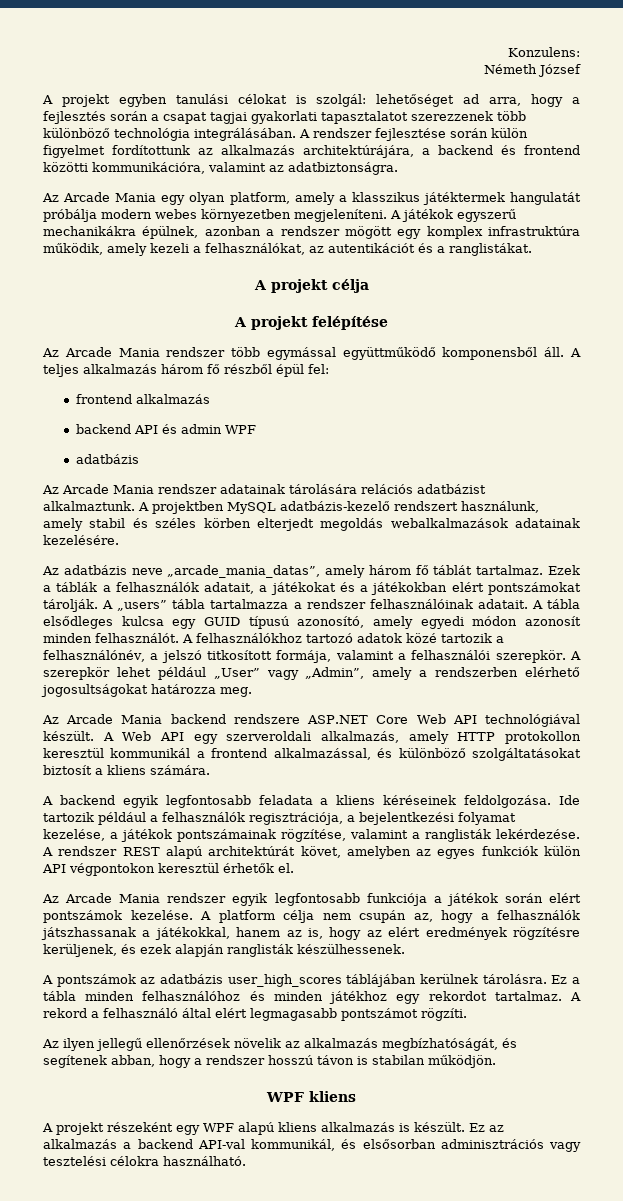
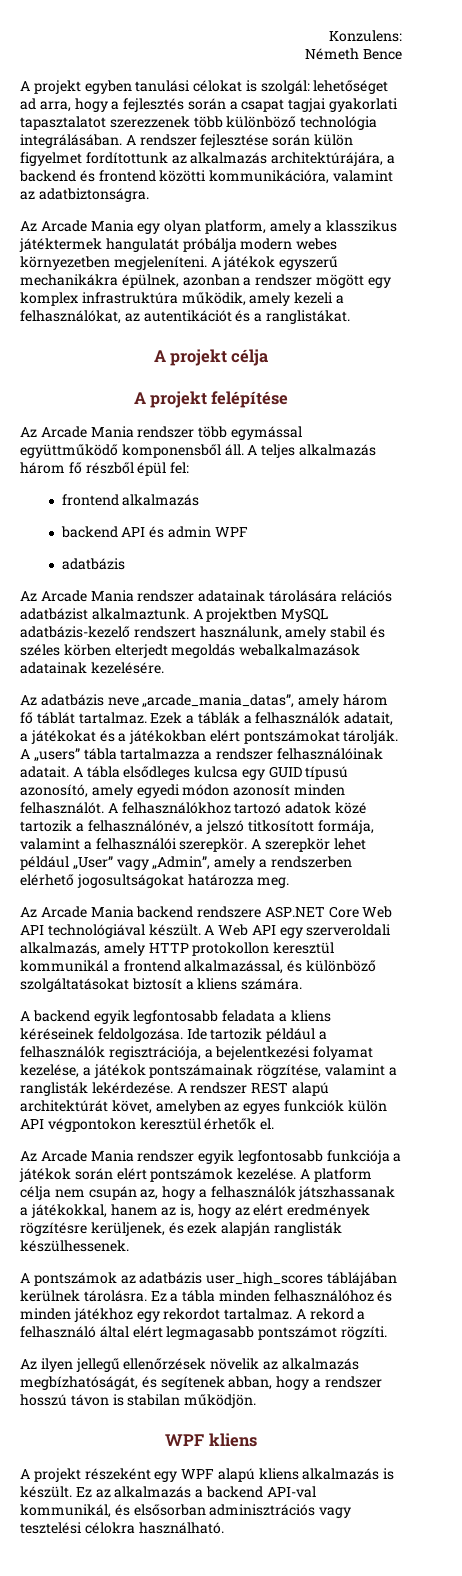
- Németh József
+ Németh Bence

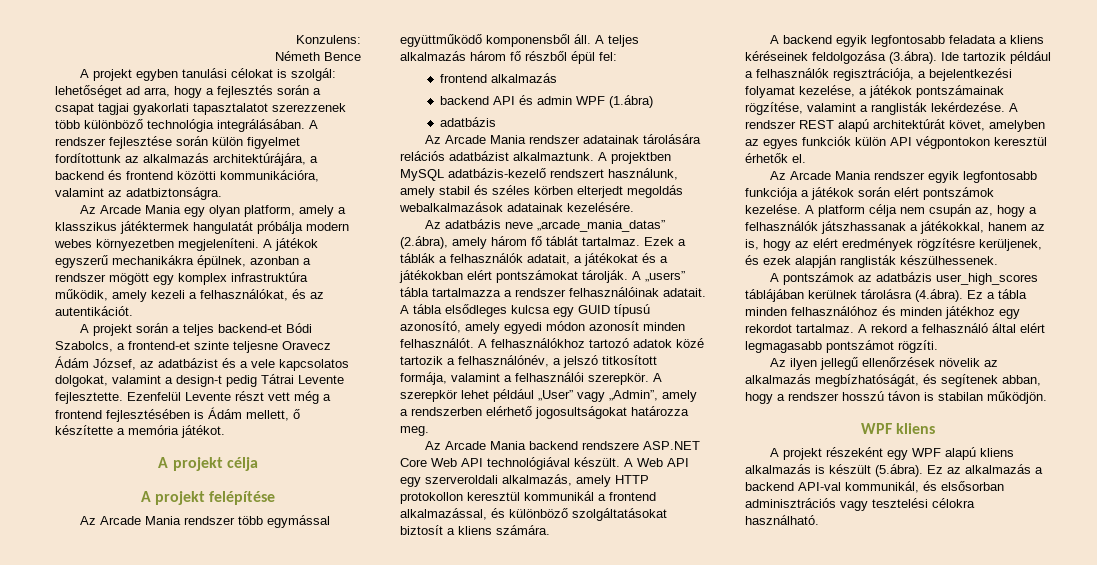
- A játékok egyszerű mechanikákra épülnek, azonban a rendszer mögött egy komplex infrastruktúra működik, amely kezeli a felhasználókat, az autentikációt és a ranglistákat.
+ A játékok egyszerű mechanikákra épülnek, azonban a rendszer mögött egy komplex infrastruktúra működik, amely kezeli a felhasználókat, és az autentikációt.
+ A projekt során a teljes backend-et Bódi Szabolcs, a frontend-et szinte teljesne Oravecz Ádám József, az adatbázist és a vele kapcsolatos dolgokat, valamint a design-t pedig Tátrai Levente fejlesztette. Ezenfelül Levente részt vett még a frontend fejlesztésében is Ádám mellett, ő készítette a memória játékot.
- backend API és admin WPF
+ backend API és admin WPF (1.ábra)
- Az adatbázis neve „arcade_mania_datas”, amely három fő táblát tartalmaz.
+ Az adatbázis neve „arcade_mania_datas” (2.ábra), amely három fő táblát tartalmaz.
- A backend egyik legfontosabb feladata a kliens kéréseinek feldolgozása. Ide tartozik például a felhasználók regisztrációja, a bejelentkezési folyamat kezelése, a játékok pontszámainak rögzítése, valamint a ranglisták lekérdezése.
+ A backend egyik legfontosabb feladata a kliens kéréseinek feldolgozása (3.ábra). Ide tartozik például a felhasználók regisztrációja, a bejelentkezési folyamat kezelése, a játékok pontszámainak rögzítése, valamint a ranglisták lekérdezése.
- A pontszámok az adatbázis user_high_scores táblájában kerülnek tárolásra. Ez a tábla minden felhasználóhoz és minden játékhoz egy rekordot tartalmaz.
+ A pontszámok az adatbázis user_high_scores táblájában kerülnek tárolásra (4.ábra). Ez a tábla minden felhasználóhoz és minden játékhoz egy rekordot tartalmaz.
- A projekt részeként egy WPF alapú kliens alkalmazás is készült. Ez az alkalmazás a backend API-val kommunikál, és elsősorban adminisztrációs vagy tesztelési célokra használható.
+ A projekt részeként egy WPF alapú kliens alkalmazás is készült (5.ábra). Ez az alkalmazás a backend API-val kommunikál, és elsősorban adminisztrációs vagy tesztelési célokra használható.

